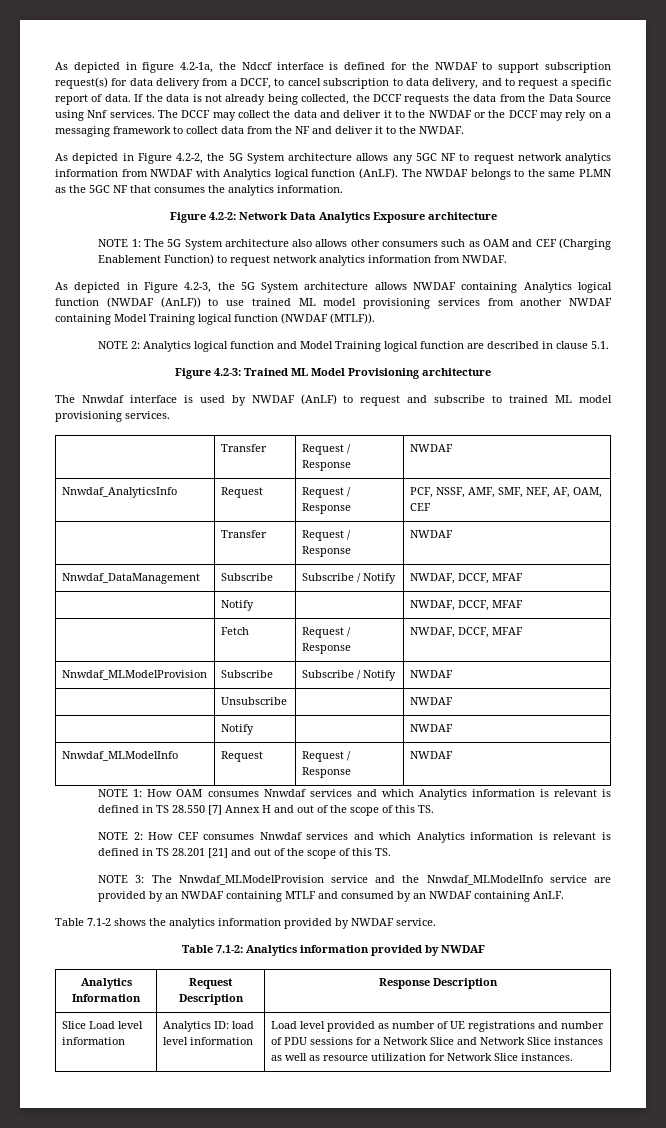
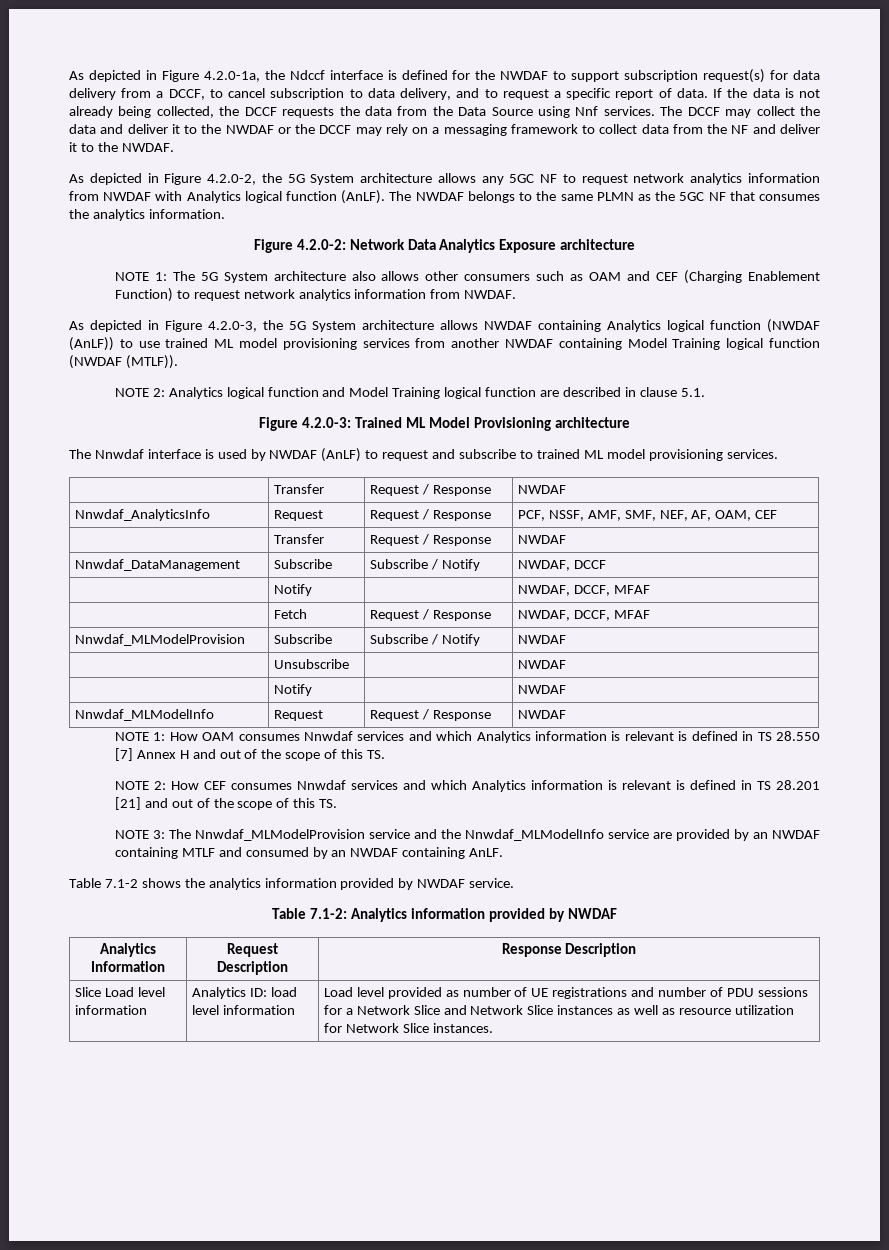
- As depicted in figure 4.2-1a, the Ndccf interface is defined for the NWDAF to support subscription request(s) for data delivery from a DCCF, to cancel subscription to data delivery, and to request a specific report of data.
+ As depicted in Figure 4.2.0-1a, the Ndccf interface is defined for the NWDAF to support subscription request(s) for data delivery from a DCCF, to cancel subscription to data delivery, and to request a specific report of data.
- As depicted in Figure 4.2-2, the 5G System architecture allows any 5GC NF to request network analytics information from NWDAF with Analytics logical function (AnLF).
+ As depicted in Figure 4.2.0-2, the 5G System architecture allows any 5GC NF to request network analytics information from NWDAF with Analytics logical function (AnLF).
- Figure 4.2-2: Network Data Analytics Exposure architecture
+ Figure 4.2.0-2: Network Data Analytics Exposure architecture
- As depicted in Figure 4.2-3, the 5G System architecture allows NWDAF containing Analytics logical function (NWDAF (AnLF)) to use trained ML model provisioning services from another NWDAF containing Model Training logical function (NWDAF (MTLF)).
+ As depicted in Figure 4.2.0-3, the 5G System architecture allows NWDAF containing Analytics logical function (NWDAF (AnLF)) to use trained ML model provisioning services from another NWDAF containing Model Training logical function (NWDAF (MTLF)).
- Figure 4.2-3: Trained ML Model Provisioning architecture
+ Figure 4.2.0-3: Trained ML Model Provisioning architecture
- Nnwdaf_DataManagement | Subscribe | Subscribe / Notify | NWDAF, DCCF, MFAF
+ Nnwdaf_DataManagement | Subscribe | Subscribe / Notify | NWDAF, DCCF

